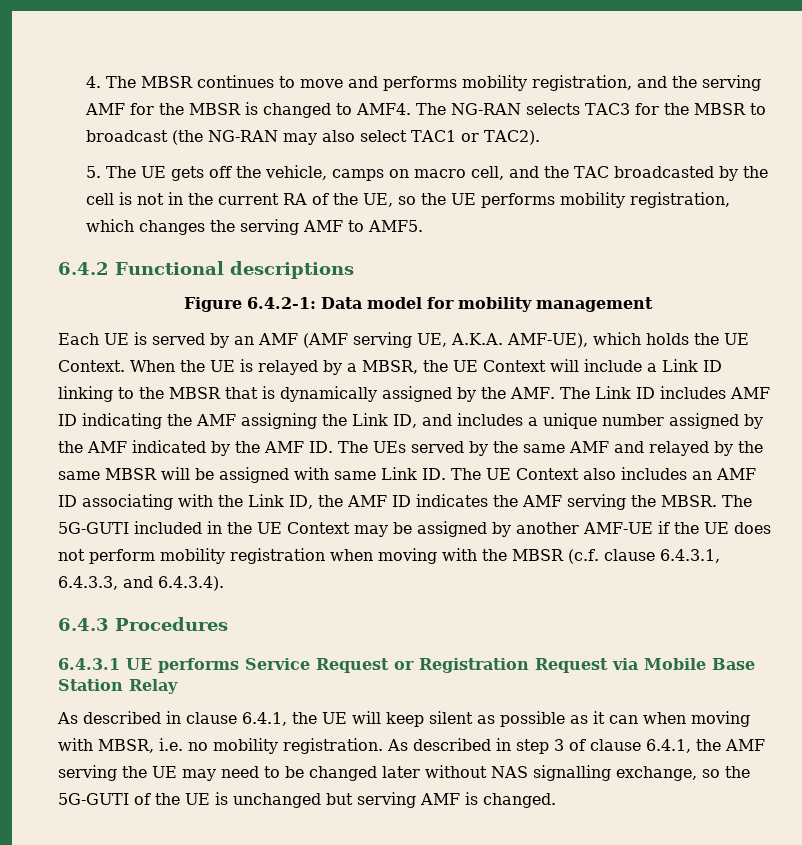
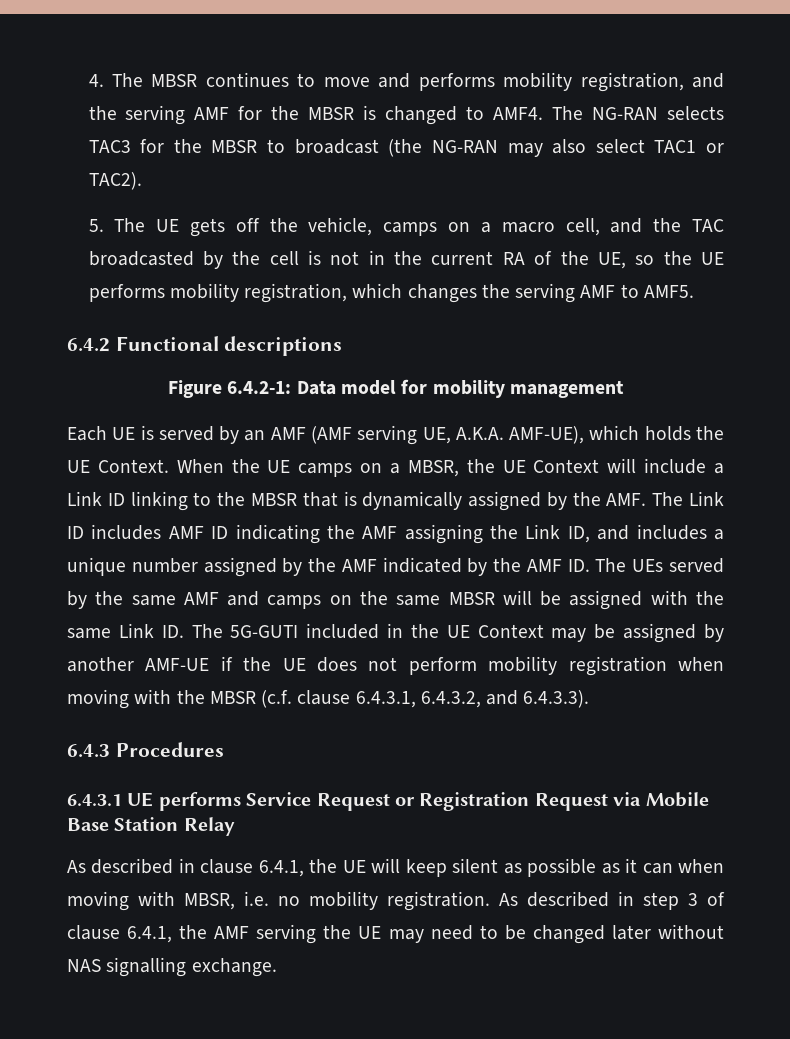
- 5. The UE gets off the vehicle, camps on macro cell, and the TAC broadcasted by the cell is not in the current RA of the UE, so the UE performs mobility registration, which changes the serving AMF to AMF5.
+ 5. The UE gets off the vehicle, camps on a macro cell, and the TAC broadcasted by the cell is not in the current RA of the UE, so the UE performs mobility registration, which changes the serving AMF to AMF5.
- When the UE is relayed by a MBSR, the UE Context will include a Link ID linking to the MBSR that is dynamically assigned by the AMF. The Link ID includes AMF ID indicating the AMF assigning the Link ID, and includes a unique number assigned by the AMF indicated by the AMF ID. The UEs served by the same AMF and relayed by the same MBSR will be assigned with same Link ID. The UE Context also includes an AMF ID associating with the Link ID, the AMF ID indicates the AMF serving the MBSR. The 5G-GUTI included in the UE Context may be assigned by another AMF-UE if the UE does not perform mobility registration when moving with the MBSR (c.f. clause 6.4.3.1, 6.4.3.3, and 6.4.3.4).
+ When the UE camps on a MBSR, the UE Context will include a Link ID linking to the MBSR that is dynamically assigned by the AMF. The Link ID includes AMF ID indicating the AMF assigning the Link ID, and includes a unique number assigned by the AMF indicated by the AMF ID. The UEs served by the same AMF and camps on the same MBSR will be assigned with the same Link ID. The 5G-GUTI included in the UE Context may be assigned by another AMF-UE if the UE does not perform mobility registration when moving with the MBSR (c.f. clause 6.4.3.1, 6.4.3.2, and 6.4.3.3).
- As described in step 3 of clause 6.4.1, the AMF serving the UE may need to be changed later without NAS signalling exchange, so the 5G-GUTI of the UE is unchanged but serving AMF is changed.
+ As described in step 3 of clause 6.4.1, the AMF serving the UE may need to be changed later without NAS signalling exchange.

